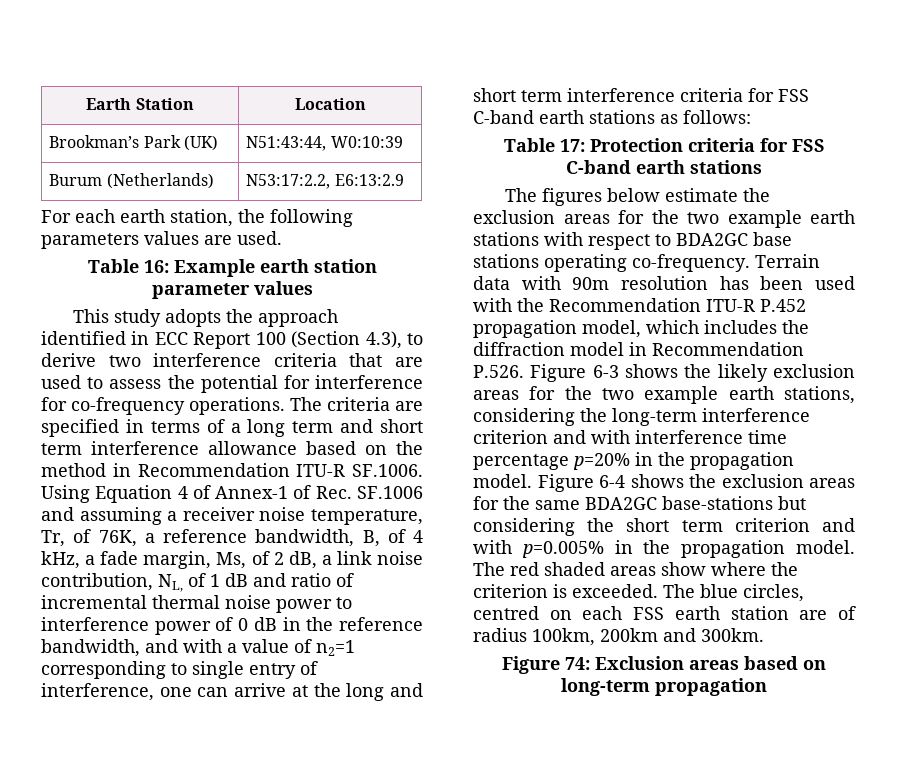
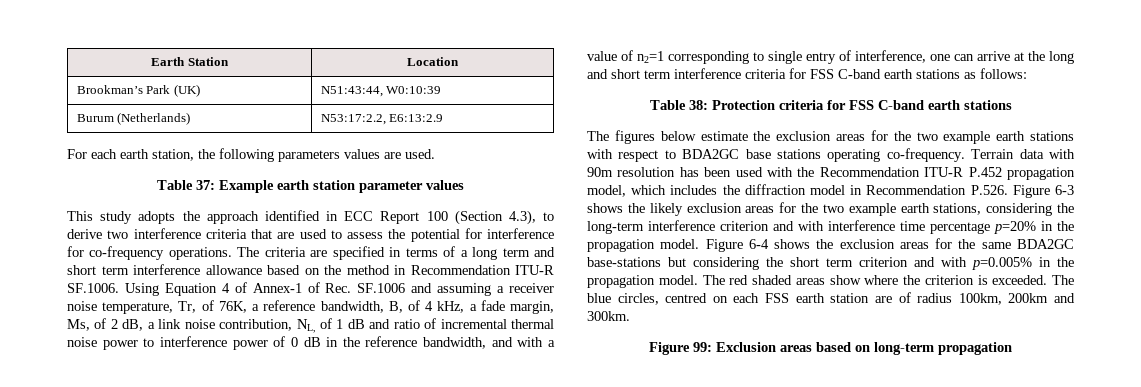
- Table 16: Example earth station parameter values
+ Table 37: Example earth station parameter values
- Table 17: Protection criteria for FSS C-band earth stations
+ Table 38: Protection criteria for FSS C-band earth stations
- Figure 74: Exclusion areas based on long-term propagation
+ Figure 99: Exclusion areas based on long-term propagation

